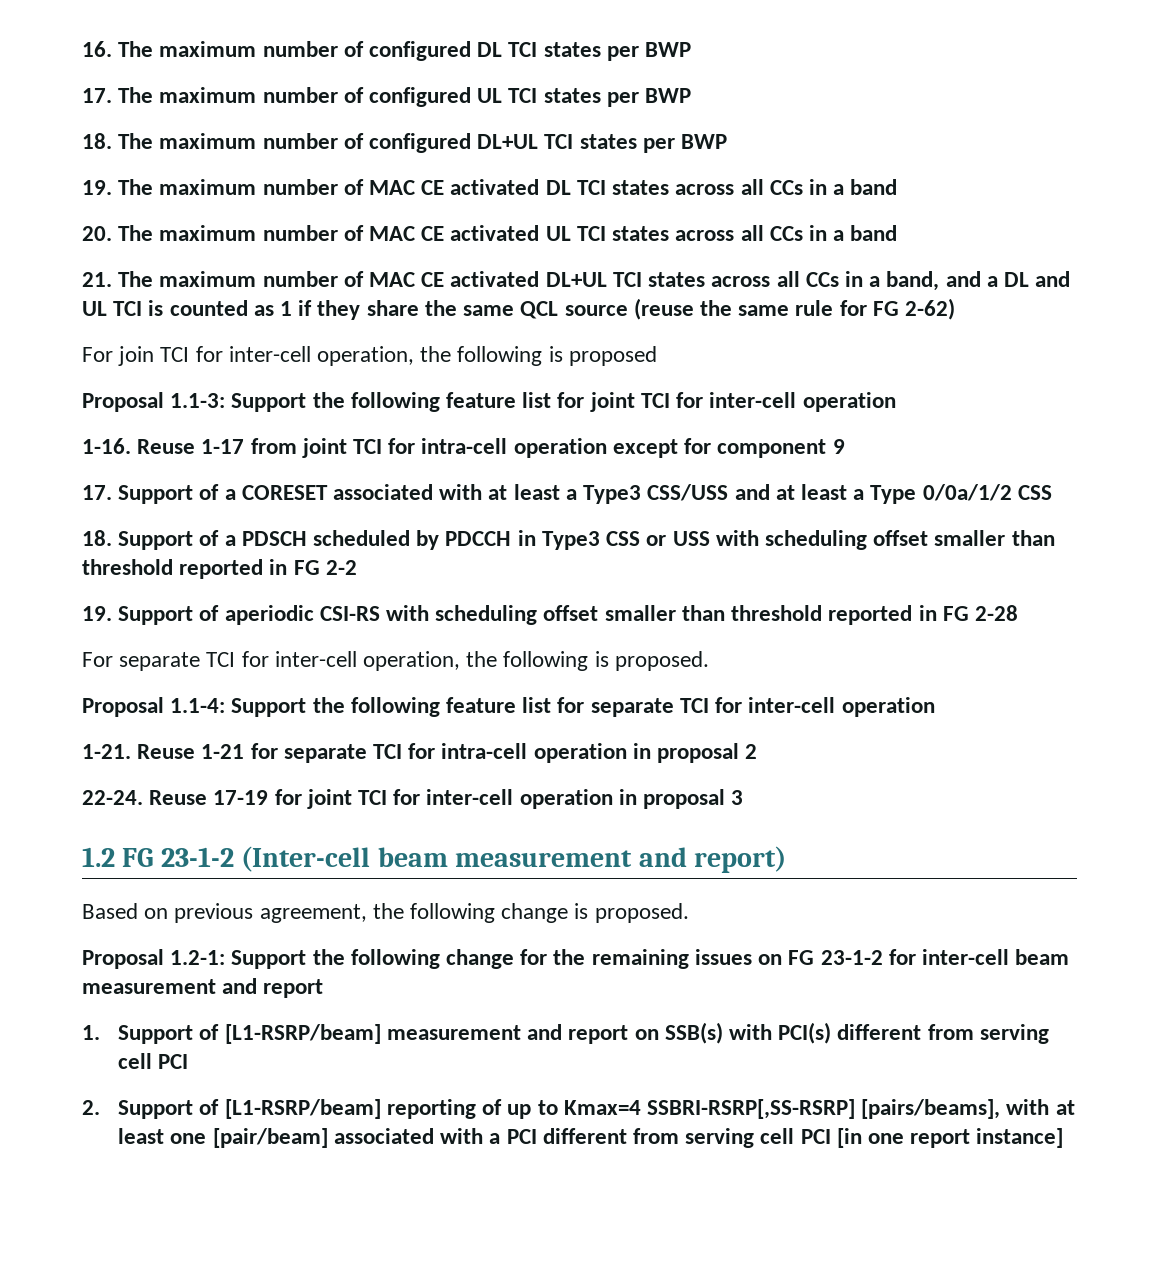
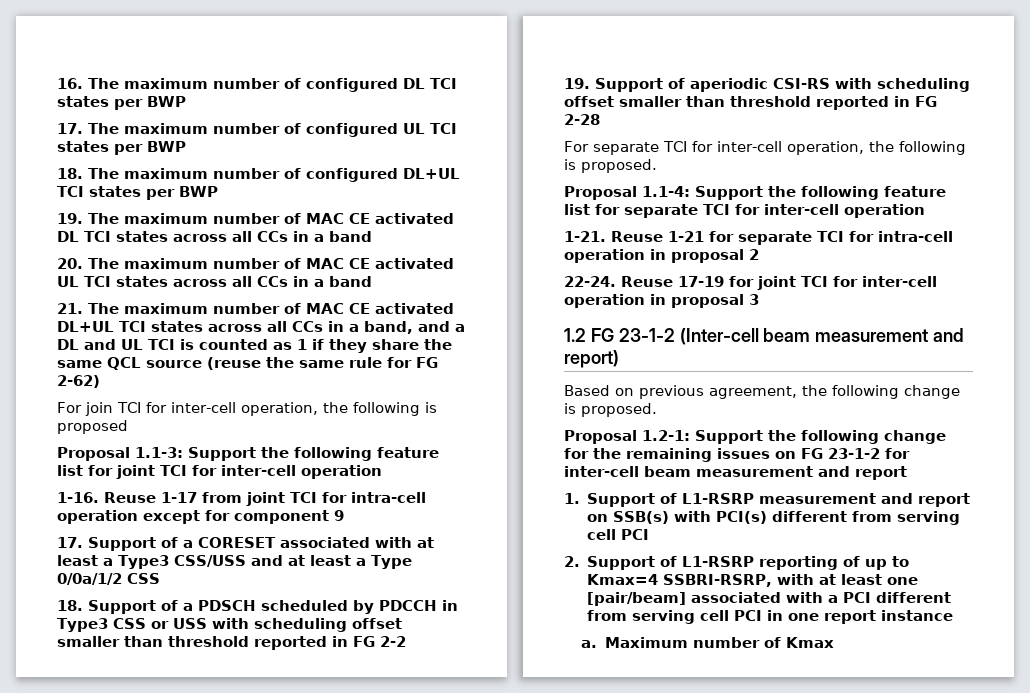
- 1. Support of [L1-RSRP/beam] measurement and report on SSB(s) with PCI(s) different from serving cell PCI
+ 1. Support of L1-RSRP measurement and report on SSB(s) with PCI(s) different from serving cell PCI
- 2. Support of [L1-RSRP/beam] reporting of up to Kmax=4 SSBRI-RSRP[,SS-RSRP] [pairs/beams], with at least one [pair/beam] associated with a PCI different from serving cell PCI [in one report instance]
+ 2. Support of L1-RSRP reporting of up to Kmax=4 SSBRI-RSRP, with at least one [pair/beam] associated with a PCI different from serving cell PCI in one report instance
+ a. Maximum number of Kmax

